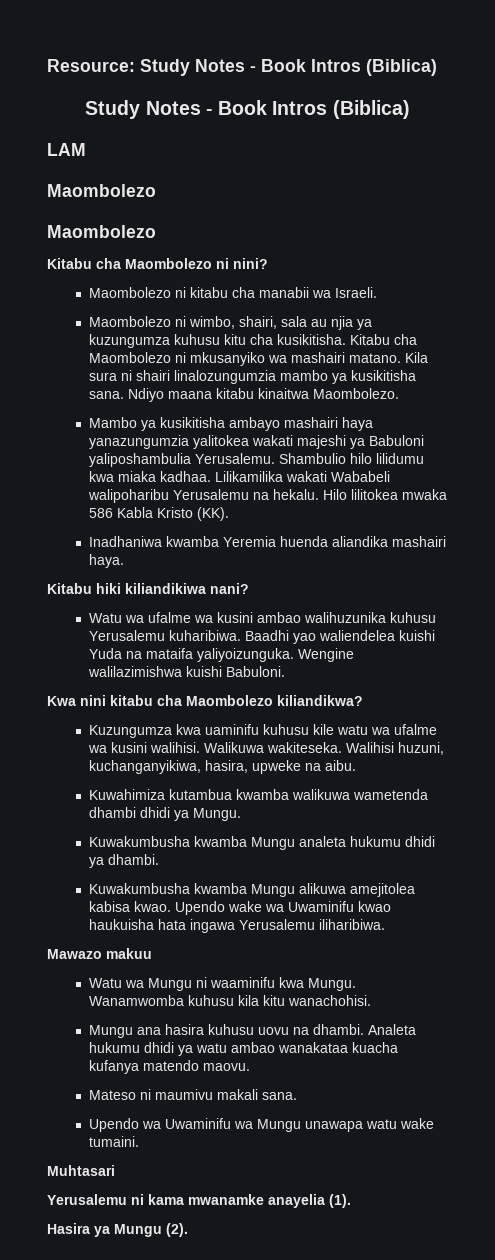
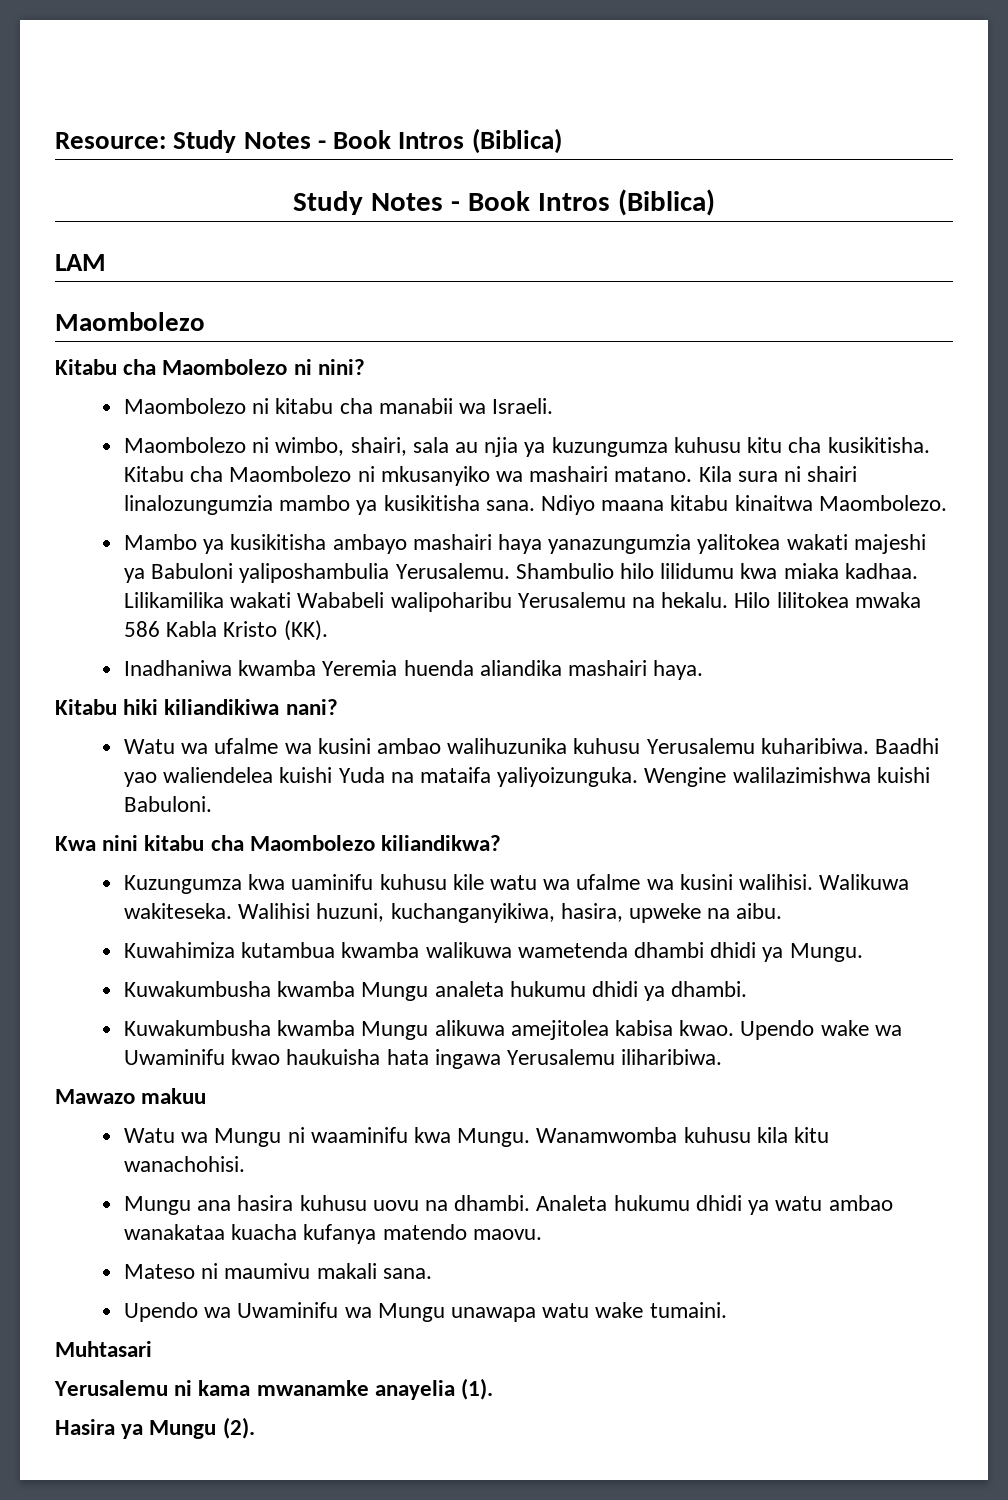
  LAM
- Maombolezo

